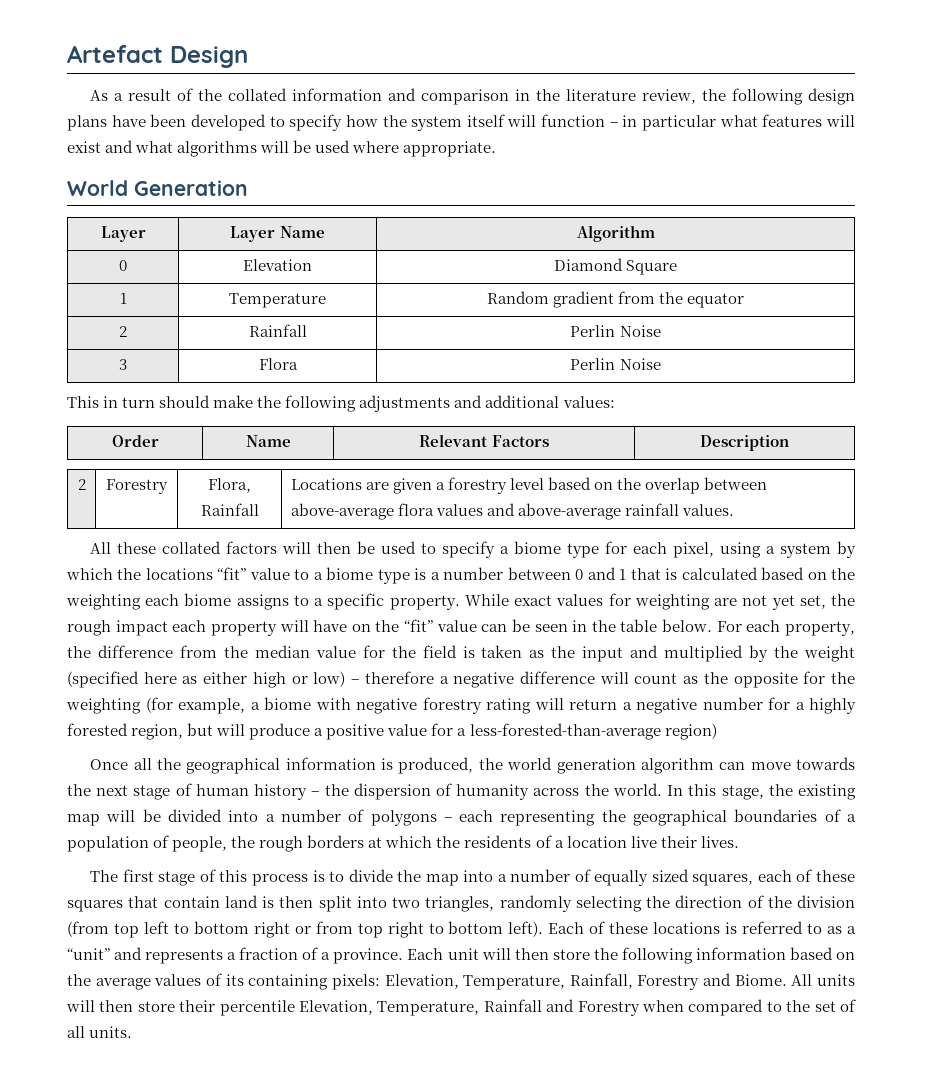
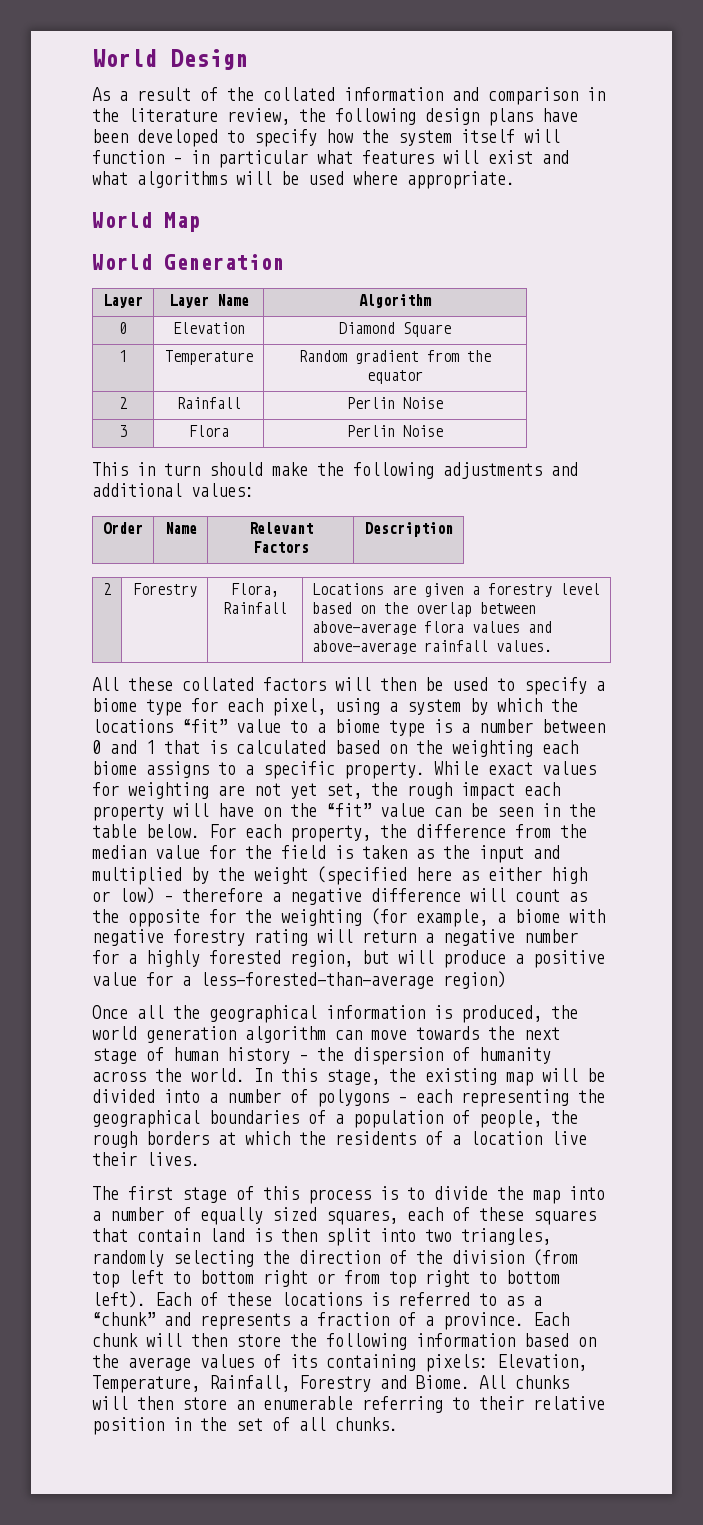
- Artefact Design
+ World Design
+ World Map
- Each of these locations is referred to as a “unit” and represents a fraction of a province.
+ Each of these locations is referred to as a “chunk” and represents a fraction of a province.
- Each unit will then store the following information based on the average values of its containing pixels: Elevation, Temperature, Rainfall, Forestry and Biome.
+ Each chunk will then store the following information based on the average values of its containing pixels: Elevation, Temperature, Rainfall, Forestry and Biome.
- All units will then store their percentile Elevation, Temperature, Rainfall and Forestry when compared to the set of all units.
+ All chunks will then store an enumerable referring to their relative position in the set of all chunks.

